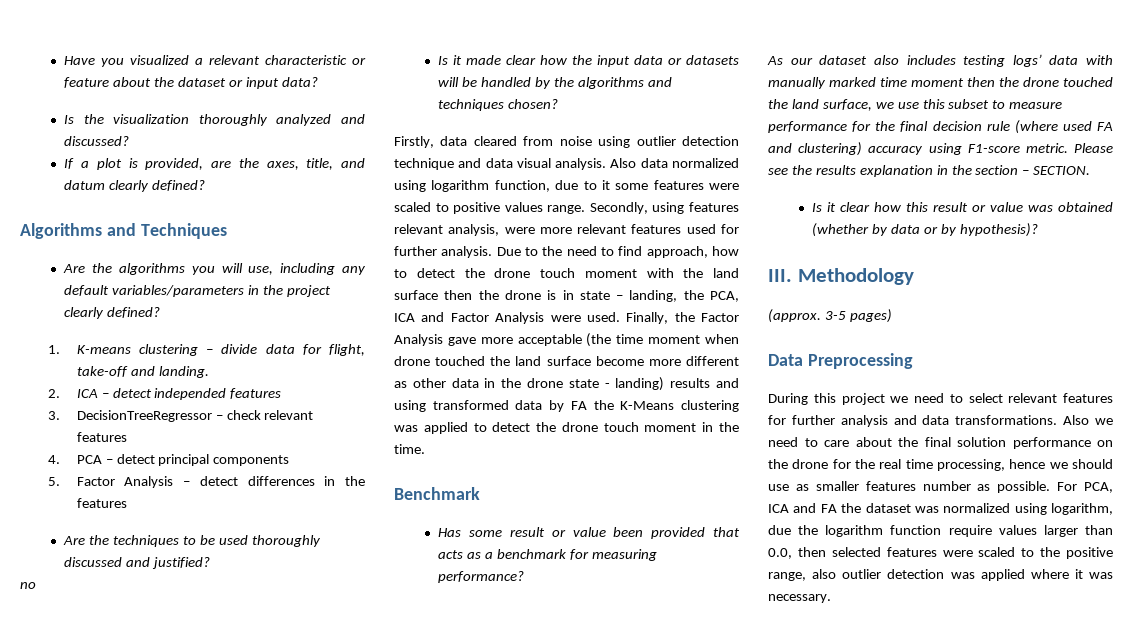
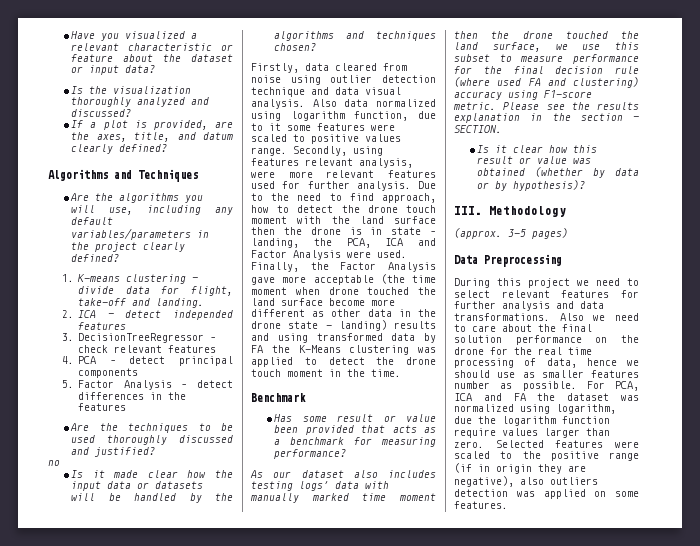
- Also we need to care about the final solution performance on the drone for the real time processing, hence we should use as smaller features number as possible.
+ Also we need to care about the final solution performance on the drone for the real time processing of data, hence we should use as smaller features number as possible.
- For PCA, ICA and FA the dataset was normalized using logarithm, due the logarithm function require values larger than 0.0, then selected features were scaled to the positive range, also outlier detection was applied where it was necessary.
+ For PCA, ICA and FA the dataset was normalized using logarithm, due the logarithm function require values larger than zero. Selected features were scaled to the positive range (if in origin they are negative), also outliers detection was applied on some features.

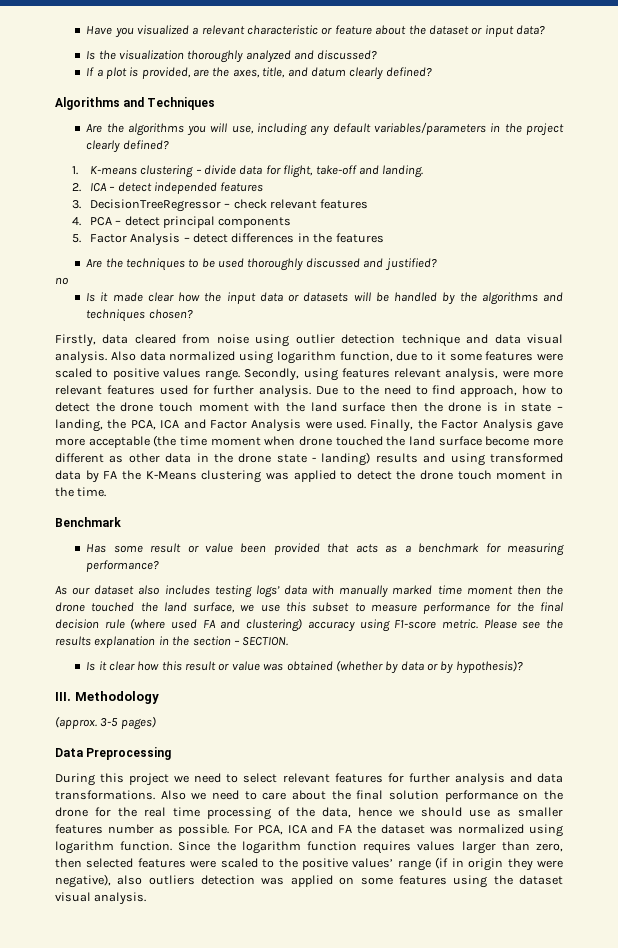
- Also we need to care about the final solution performance on the drone for the real time processing of data, hence we should use as smaller features number as possible.
+ Also we need to care about the final solution performance on the drone for the real time processing of the data, hence we should use as smaller features number as possible.
- For PCA, ICA and FA the dataset was normalized using logarithm, due the logarithm function require values larger than zero. Selected features were scaled to the positive range (if in origin they are negative), also outliers detection was applied on some features.
+ For PCA, ICA and FA the dataset was normalized using logarithm function. Since the logarithm function requires values larger than zero, then selected features were scaled to the positive values’ range (if in origin they were negative), also outliers detection was applied on some features using the dataset visual analysis.

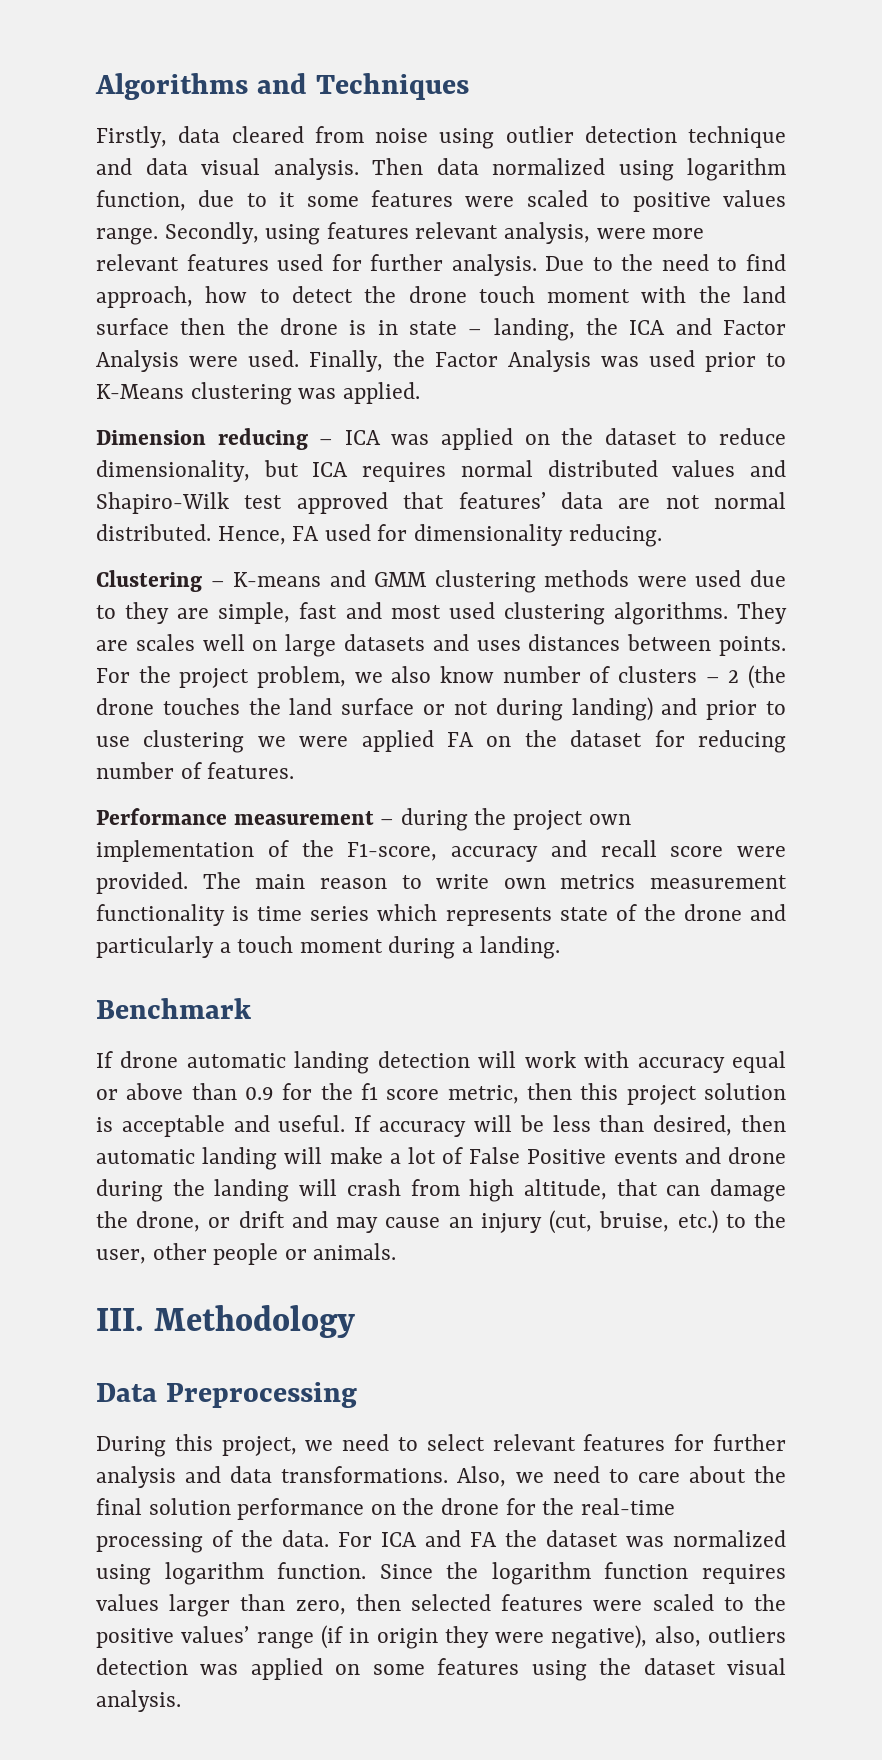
- Have you visualized a relevant characteristic or feature about the dataset or input data?
- Is the visualization thoroughly analyzed and discussed?
- If a plot is provided, are the axes, title, and datum clearly defined?
  Algorithms and Techniques
- Are the algorithms you will use, including any default variables/parameters in the project clearly defined?
- 1. K-means clustering – divide data for flight, take-off and landing.
- 2. ICA – detect independed features
- 3. DecisionTreeRegressor – check relevant features
- 4. PCA – detect principal components
- 5. Factor Analysis – detect differences in the features
- Are the techniques to be used thoroughly discussed and justified?
- no
- Is it made clear how the input data or datasets will be handled by the algorithms and techniques chosen?
- Also data normalized using logarithm function, due to it some features were scaled to positive values range.
+ Then data normalized using logarithm function, due to it some features were scaled to positive values range.
- Due to the need to find approach, how to detect the drone touch moment with the land surface then the drone is in state – landing, the PCA, ICA and Factor Analysis were used.
+ Due to the need to find approach, how to detect the drone touch moment with the land surface then the drone is in state – landing, the ICA and Factor Analysis were used.
- Finally, the Factor Analysis gave more acceptable (the time moment when drone touched the land surface become more different as other data in the drone state - landing) results and using transformed data by FA the K-Means clustering was applied to detect the drone touch moment in the time.
+ Finally, the Factor Analysis was used prior to K-Means clustering was applied.
+ Dimension reducing – ICA was applied on the dataset to reduce dimensionality, but ICA requires normal distributed values and Shapiro-Wilk test approved that features’ data are not normal distributed. Hence, FA used for dimensionality reducing.
+ Clustering – K-means and GMM clustering methods were used due to they are simple, fast and most used clustering algorithms. They are scales well on large datasets and uses distances between points. For the project problem, we also know number of clusters – 2 (the drone touches the land surface or not during landing) and prior to use clustering we were applied FA on the dataset for reducing number of features.
+ Performance measurement – during the project own implementation of the F1-score, accuracy and recall score were provided. The main reason to write own metrics measurement functionality is time series which represents state of the drone and particularly a touch moment during a landing.
  Benchmark
- Has some result or value been provided that acts as a benchmark for measuring performance?
- As our dataset also includes testing logs’ data with manually marked time moment then the drone touched the land surface, we use this subset to measure performance for the final decision rule (where used FA and clustering) accuracy using F1-score metric. Please see the results explanation in the section – SECTION.
- Is it clear how this result or value was obtained (whether by data or by hypothesis)?
+ If drone automatic landing detection will work with accuracy equal or above than 0.9 for the f1 score metric, then this project solution is acceptable and useful. If accuracy will be less than desired, then automatic landing will make a lot of False Positive events and drone during the landing will crash from high altitude, that can damage the drone, or drift and may cause an injury (cut, bruise, etc.) to the user, other people or animals.
- (approx. 3-5 pages)
- During this project we need to select relevant features for further analysis and data transformations.
+ During this project, we need to select relevant features for further analysis and data transformations.
- Also we need to care about the final solution performance on the drone for the real time processing of the data, hence we should use as smaller features number as possible. For PCA, ICA and FA the dataset was normalized using logarithm function.
+ Also, we need to care about the final solution performance on the drone for the real-time processing of the data. For ICA and FA the dataset was normalized using logarithm function.
- Since the logarithm function requires values larger than zero, then selected features were scaled to the positive values’ range (if in origin they were negative), also outliers detection was applied on some features using the dataset visual analysis.
+ Since the logarithm function requires values larger than zero, then selected features were scaled to the positive values’ range (if in origin they were negative), also, outliers detection was applied on some features using the dataset visual analysis.

